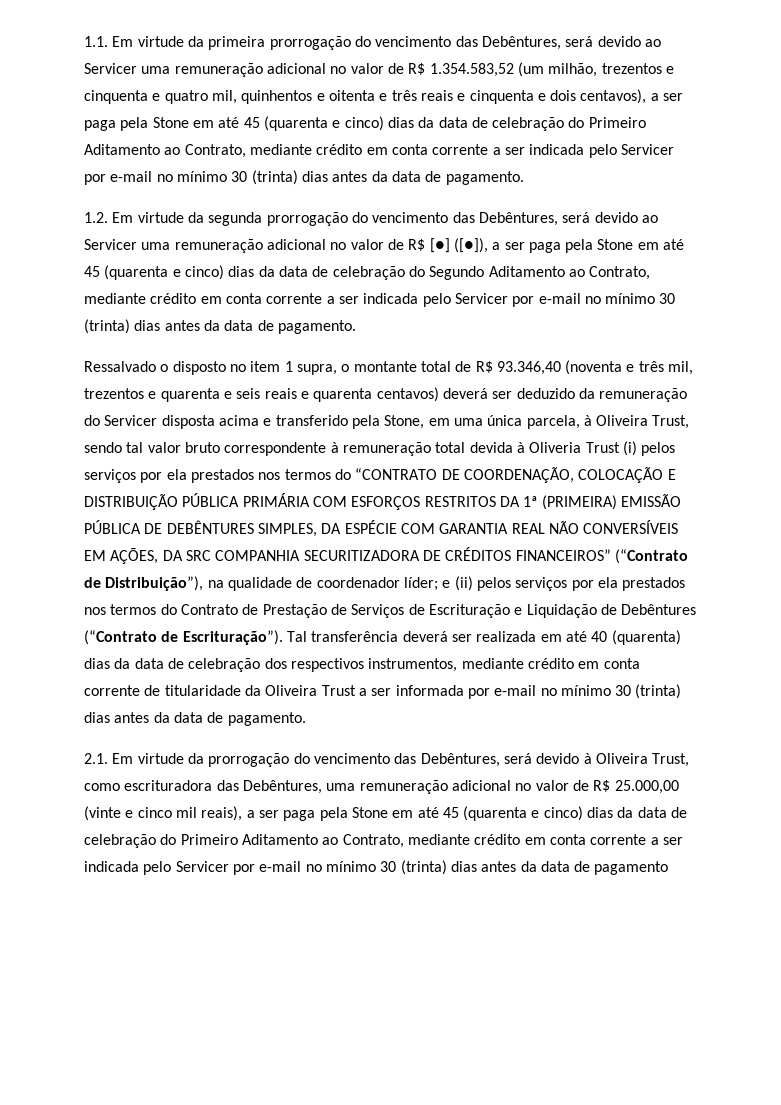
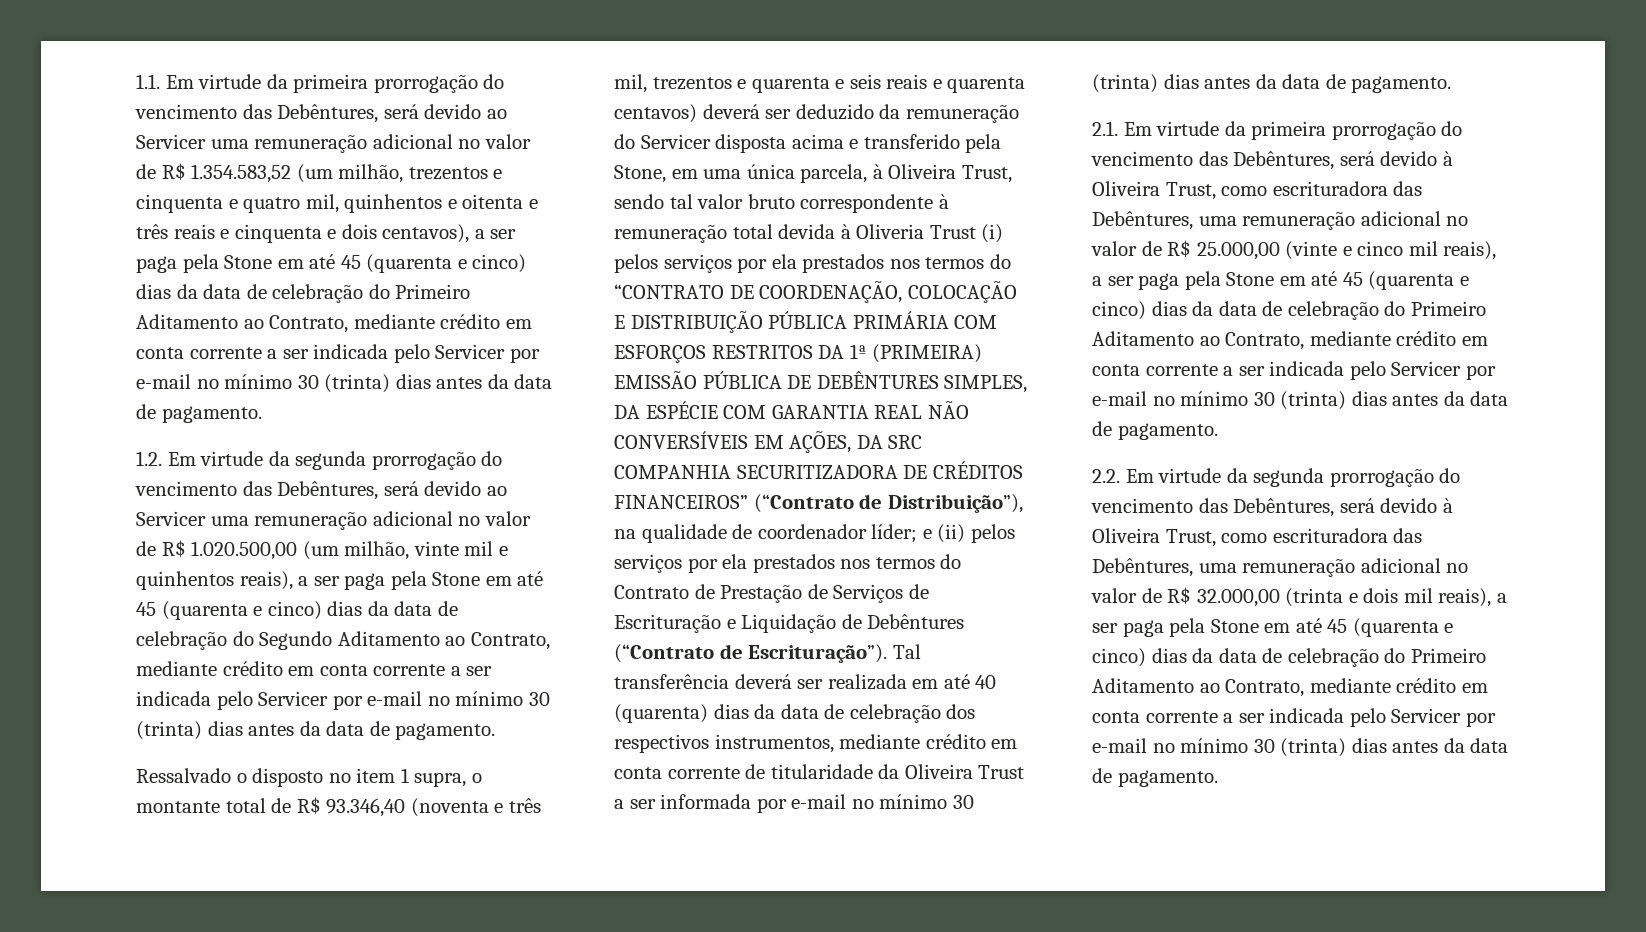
- 1.2. Em virtude da segunda prorrogação do vencimento das Debêntures, será devido ao Servicer uma remuneração adicional no valor de R$ [●] ([●]), a ser paga pela Stone em até 45 (quarenta e cinco) dias da data de celebração do Segundo Aditamento ao Contrato, mediante crédito em conta corrente a ser indicada pelo Servicer por e-mail no mínimo 30 (trinta) dias antes da data de pagamento.
+ 1.2. Em virtude da segunda prorrogação do vencimento das Debêntures, será devido ao Servicer uma remuneração adicional no valor de R$ 1.020.500,00 (um milhão, vinte mil e quinhentos reais), a ser paga pela Stone em até 45 (quarenta e cinco) dias da data de celebração do Segundo Aditamento ao Contrato, mediante crédito em conta corrente a ser indicada pelo Servicer por e-mail no mínimo 30 (trinta) dias antes da data de pagamento.
- 2.1. Em virtude da prorrogação do vencimento das Debêntures, será devido à Oliveira Trust, como escrituradora das Debêntures, uma remuneração adicional no valor de R$ 25.000,00 (vinte e cinco mil reais), a ser paga pela Stone em até 45 (quarenta e cinco) dias da data de celebração do Primeiro Aditamento ao Contrato, mediante crédito em conta corrente a ser indicada pelo Servicer por e-mail no mínimo 30 (trinta) dias antes da data de pagamento
+ 2.1. Em virtude da primeira prorrogação do vencimento das Debêntures, será devido à Oliveira Trust, como escrituradora das Debêntures, uma remuneração adicional no valor de R$ 25.000,00 (vinte e cinco mil reais), a ser paga pela Stone em até 45 (quarenta e cinco) dias da data de celebração do Primeiro Aditamento ao Contrato, mediante crédito em conta corrente a ser indicada pelo Servicer por e-mail no mínimo 30 (trinta) dias antes da data de pagamento.
+ 2.2. Em virtude da segunda prorrogação do vencimento das Debêntures, será devido à Oliveira Trust, como escrituradora das Debêntures, uma remuneração adicional no valor de R$ 32.000,00 (trinta e dois mil reais), a ser paga pela Stone em até 45 (quarenta e cinco) dias da data de celebração do Primeiro Aditamento ao Contrato, mediante crédito em conta corrente a ser indicada pelo Servicer por e-mail no mínimo 30 (trinta) dias antes da data de pagamento.

